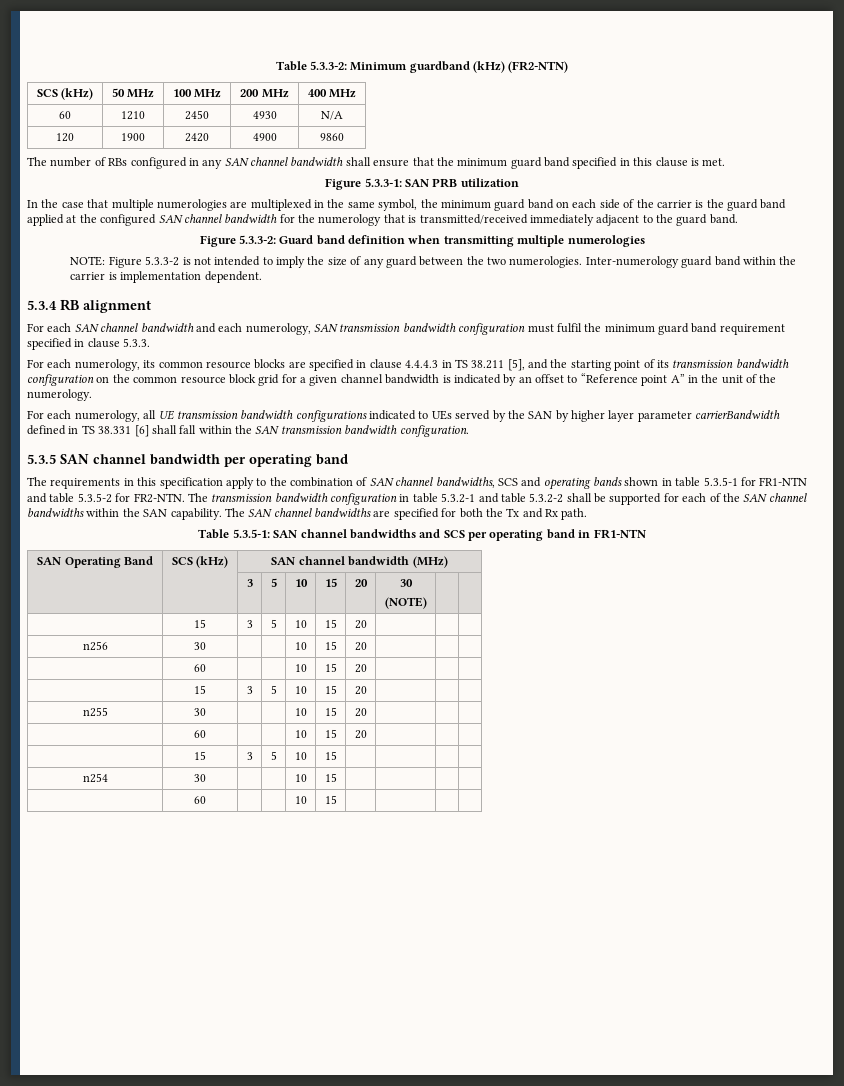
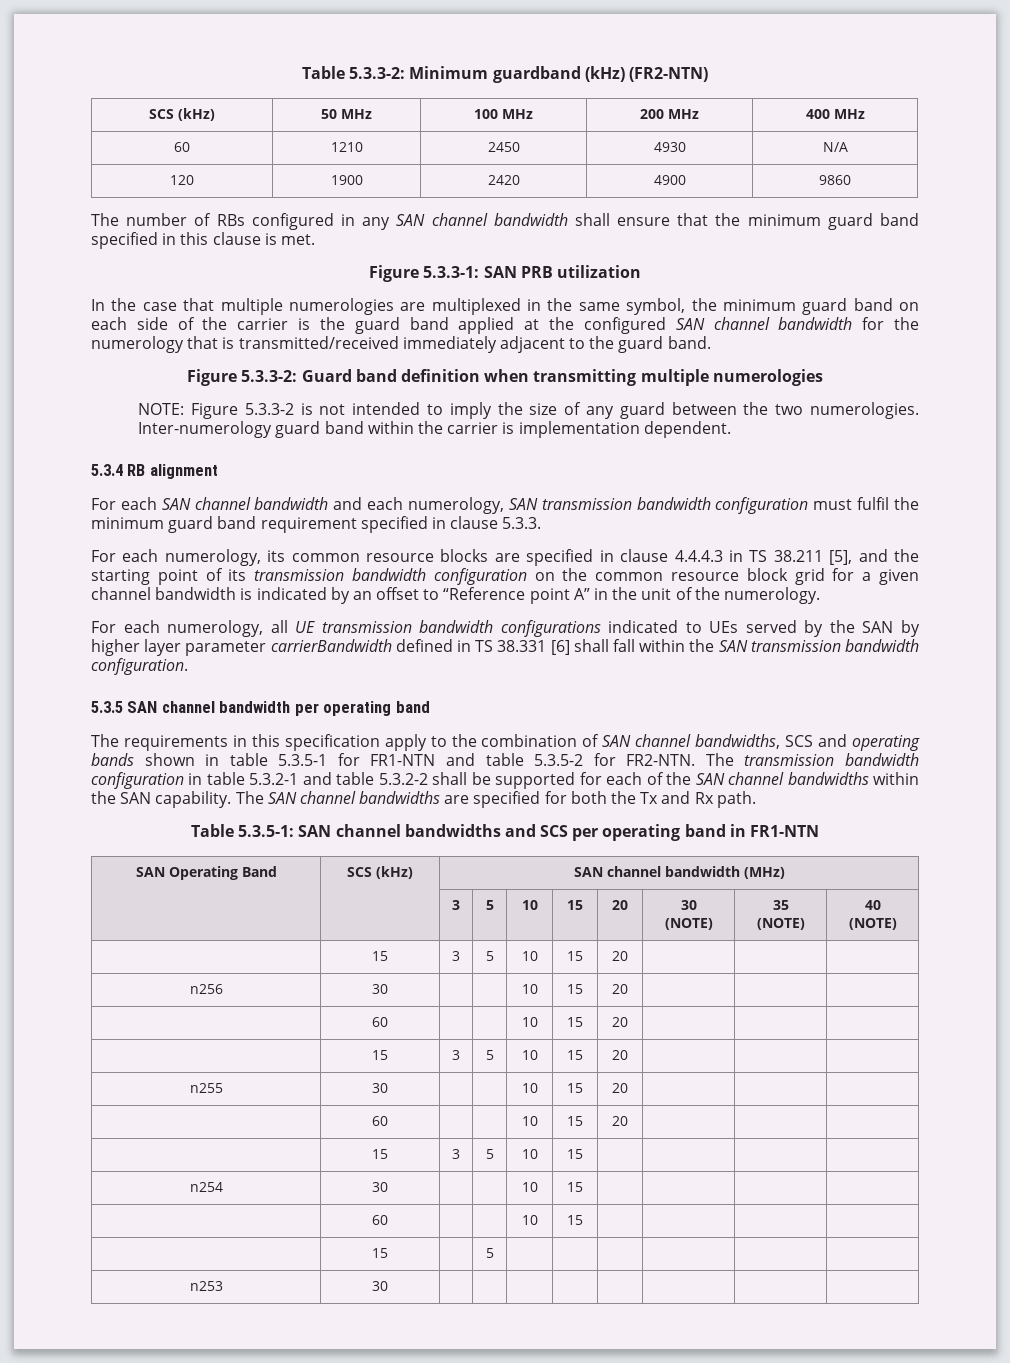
  | | 3 | 5 | 10 | 15 | 20 | 30
- (NOTE) | |
+ (NOTE) | 35
+ (NOTE) | 40
+ (NOTE)
+ | 15 | | 5 | | | | | |
+ n253 | 30 | | | | | | | |

